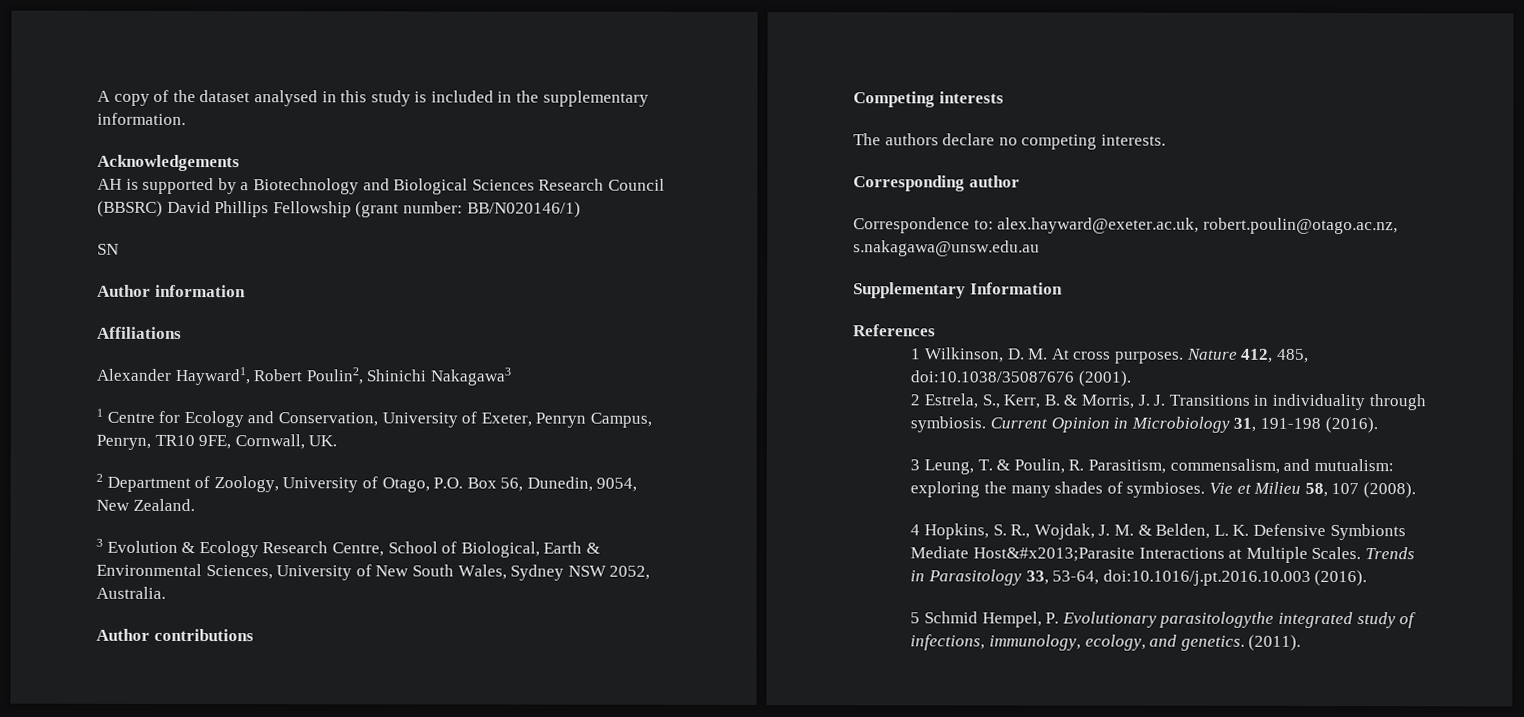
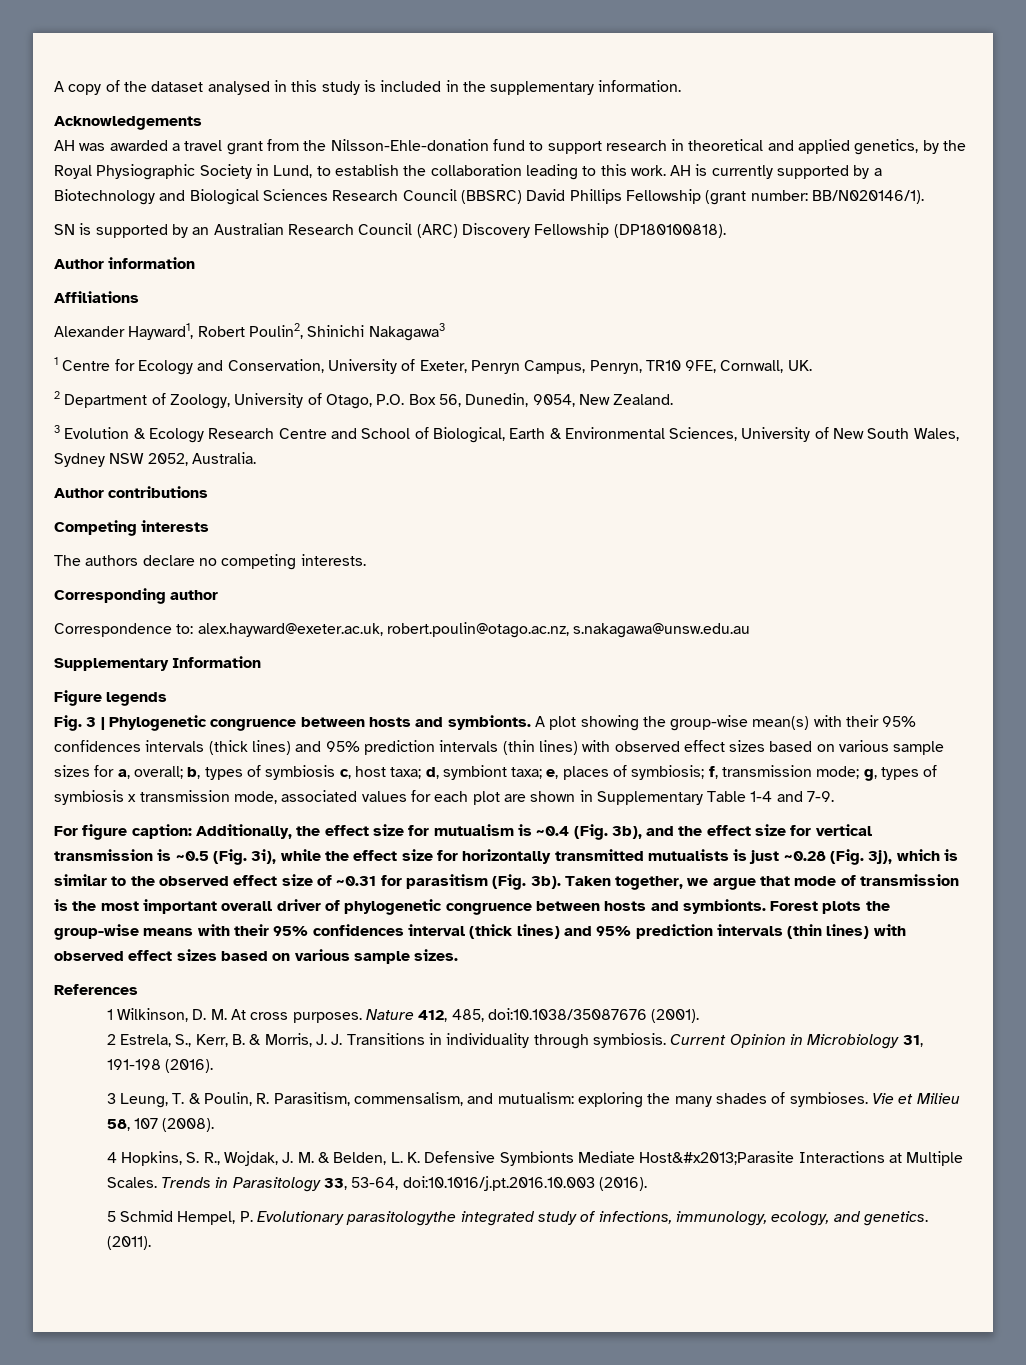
- AH is supported by a Biotechnology and Biological Sciences Research Council (BBSRC) David Phillips Fellowship (grant number: BB/N020146/1)
+ AH was awarded a travel grant from the Nilsson-Ehle-donation fund to support research in theoretical and applied genetics, by the Royal Physiographic Society in Lund, to establish the collaboration leading to this work. AH is currently supported by a Biotechnology and Biological Sciences Research Council (BBSRC) David Phillips Fellowship (grant number: BB/N020146/1).
- SN
+ SN is supported by an Australian Research Council (ARC) Discovery Fellowship (DP180100818).
- 3 Evolution & Ecology Research Centre, School of Biological, Earth & Environmental Sciences, University of New South Wales, Sydney NSW 2052, Australia.
+ 3 Evolution & Ecology Research Centre and School of Biological, Earth & Environmental Sciences, University of New South Wales, Sydney NSW 2052, Australia.
+ Figure legends
+ Fig. 3 | Phylogenetic congruence between hosts and symbionts. A plot showing the group-wise mean(s) with their 95% confidences intervals (thick lines) and 95% prediction intervals (thin lines) with observed effect sizes based on various sample sizes for a, overall; b, types of symbiosis c, host taxa; d, symbiont taxa; e, places of symbiosis; f, transmission mode; g, types of symbiosis x transmission mode, associated values for each plot are shown in Supplementary Table 1-4 and 7-9.
+ For figure caption: Additionally, the effect size for mutualism is ~0.4 (Fig. 3b), and the effect size for vertical transmission is ~0.5 (Fig. 3i), while the effect size for horizontally transmitted mutualists is just ~0.28 (Fig. 3j), which is similar to the observed effect size of ~0.31 for parasitism (Fig. 3b). Taken together, we argue that mode of transmission is the most important overall driver of phylogenetic congruence between hosts and symbionts. Forest plots the group-wise means with their 95% confidences interval (thick lines) and 95% prediction intervals (thin lines) with observed effect sizes based on various sample sizes.

